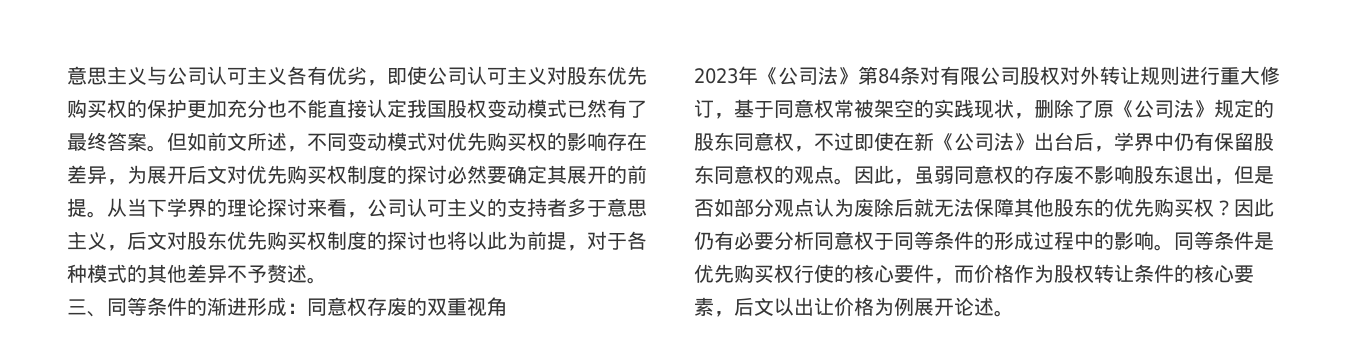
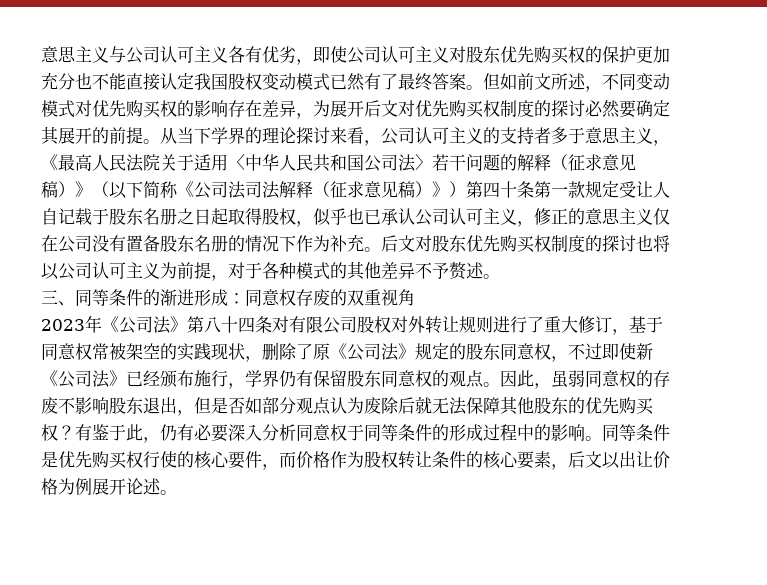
- 从当下学界的理论探讨来看，公司认可主义的支持者多于意思主义，后文对股东优先购买权制度的探讨也将以此为前提，对于各种模式的其他差异不予赘述。
+ 从当下学界的理论探讨来看，公司认可主义的支持者多于意思主义，《最高人民法院关于适用〈中华人民共和国公司法〉若干问题的解释（征求意见稿）》（以下简称《公司法司法解释（征求意见稿）》）第四十条第一款规定受让人自记载于股东名册之日起取得股权，似乎也已承认公司认可主义，修正的意思主义仅在公司没有置备股东名册的情况下作为补充。后文对股东优先购买权制度的探讨也将以公司认可主义为前提，对于各种模式的其他差异不予赘述。
- 2023年《公司法》第84条对有限公司股权对外转让规则进行重大修订，基于同意权常被架空的实践现状，删除了原《公司法》规定的股东同意权，不过即使在新《公司法》出台后，学界中仍有保留股东同意权的观点。
+ 2023年《公司法》第八十四条对有限公司股权对外转让规则进行了重大修订，基于同意权常被架空的实践现状，删除了原《公司法》规定的股东同意权，不过即使新《公司法》已经颁布施行，学界仍有保留股东同意权的观点。
- 因此仍有必要分析同意权于同等条件的形成过程中的影响。
+ 有鉴于此，仍有必要深入分析同意权于同等条件的形成过程中的影响。

